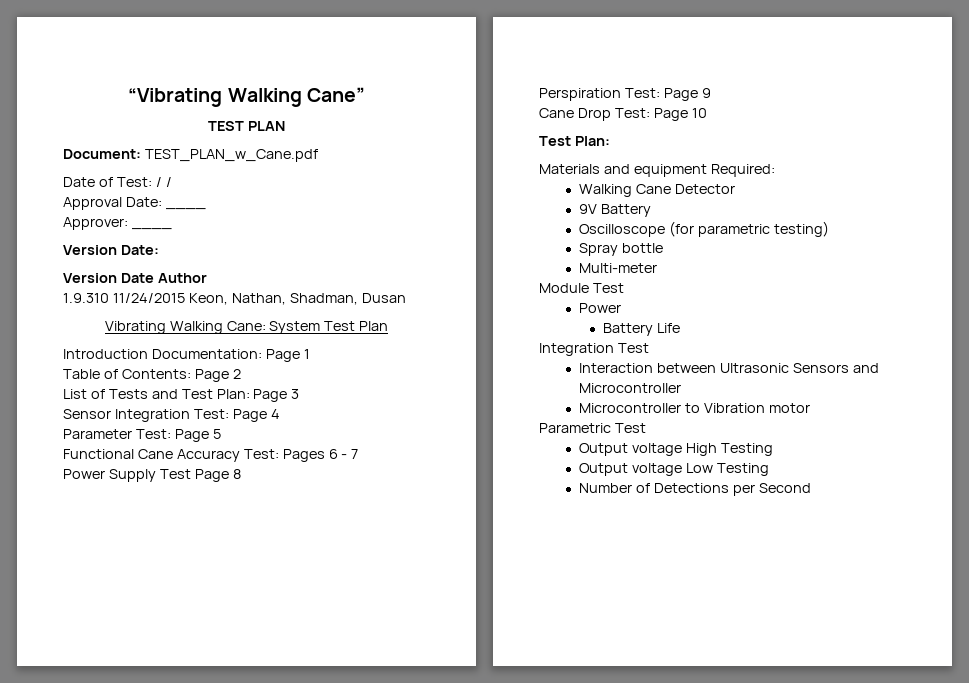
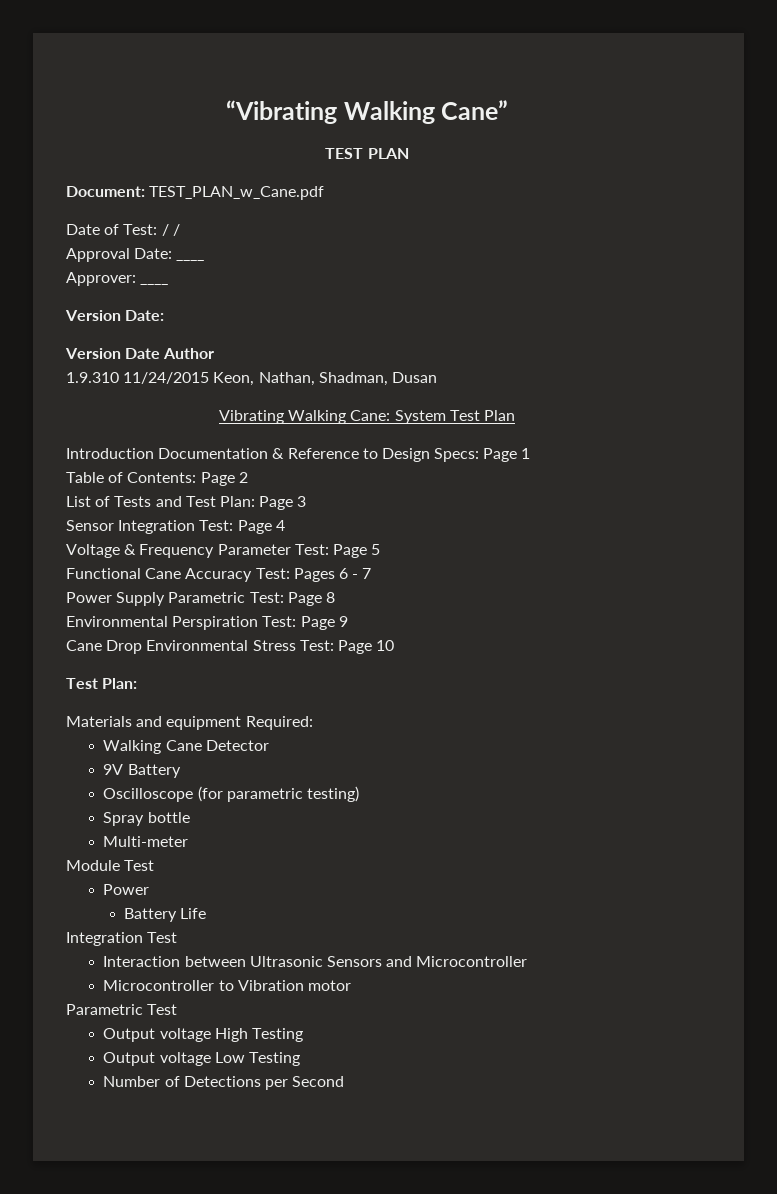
- Introduction Documentation: Page 1
+ Introduction Documentation & Reference to Design Specs: Page 1
- Parameter Test: Page 5
+ Voltage & Frequency Parameter Test: Page 5
- Power Supply Test Page 8
+ Power Supply Parametric Test: Page 8
- Perspiration Test: Page 9
+ Environmental Perspiration Test: Page 9
- Cane Drop Test: Page 10
+ Cane Drop Environmental Stress Test: Page 10

